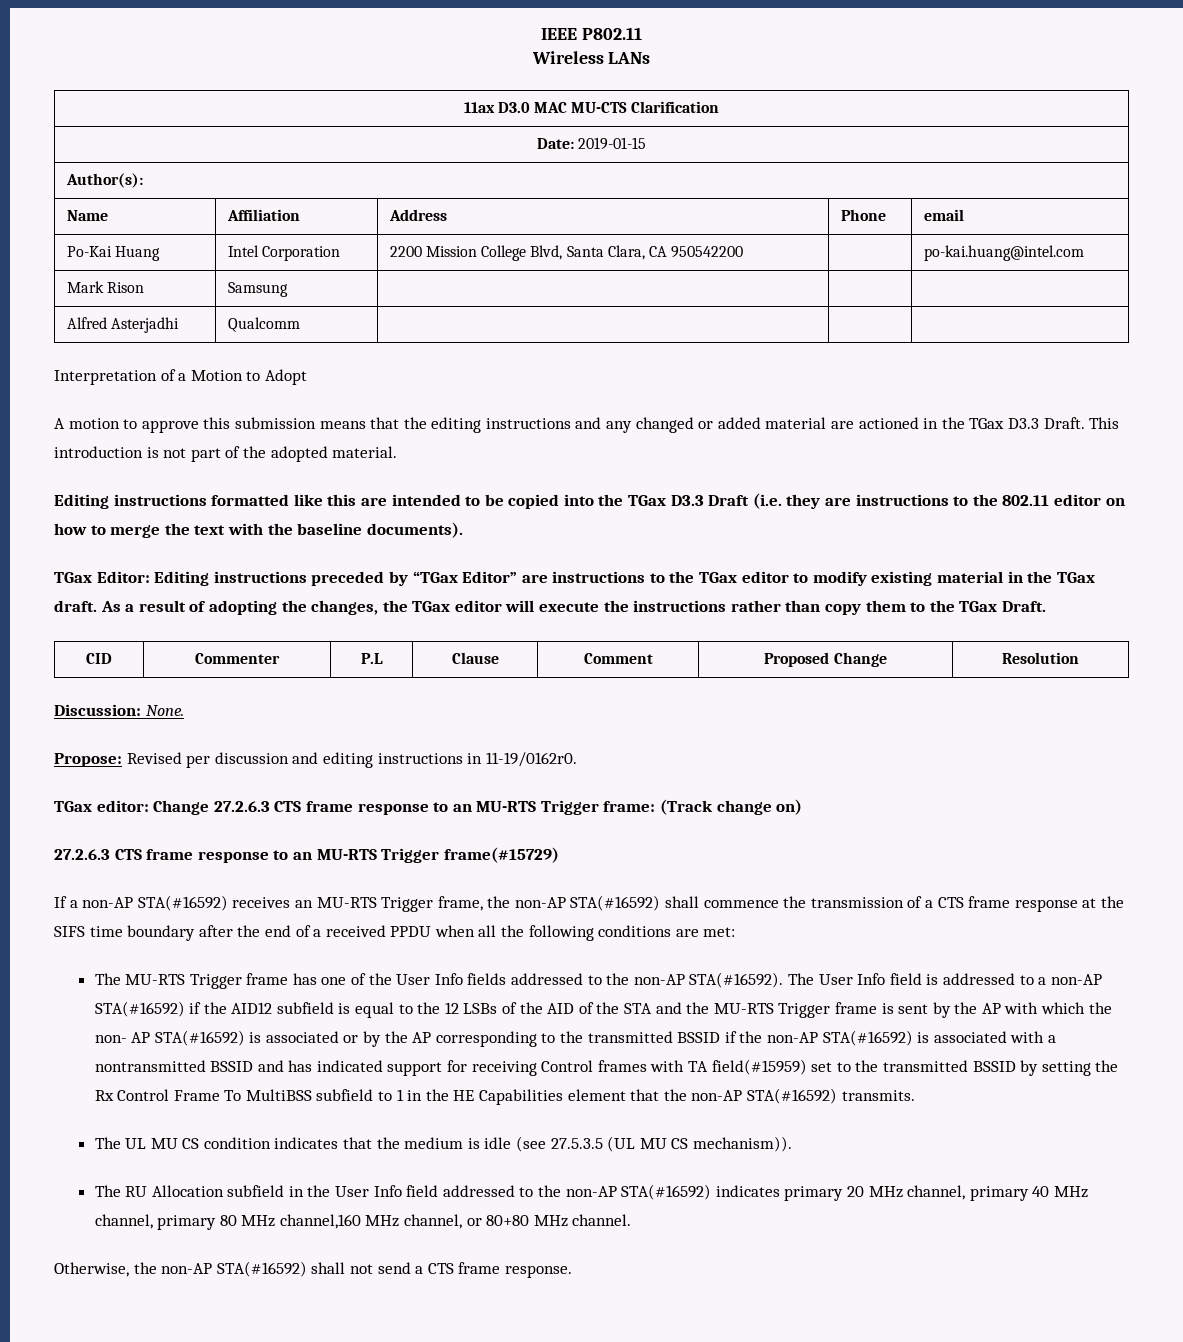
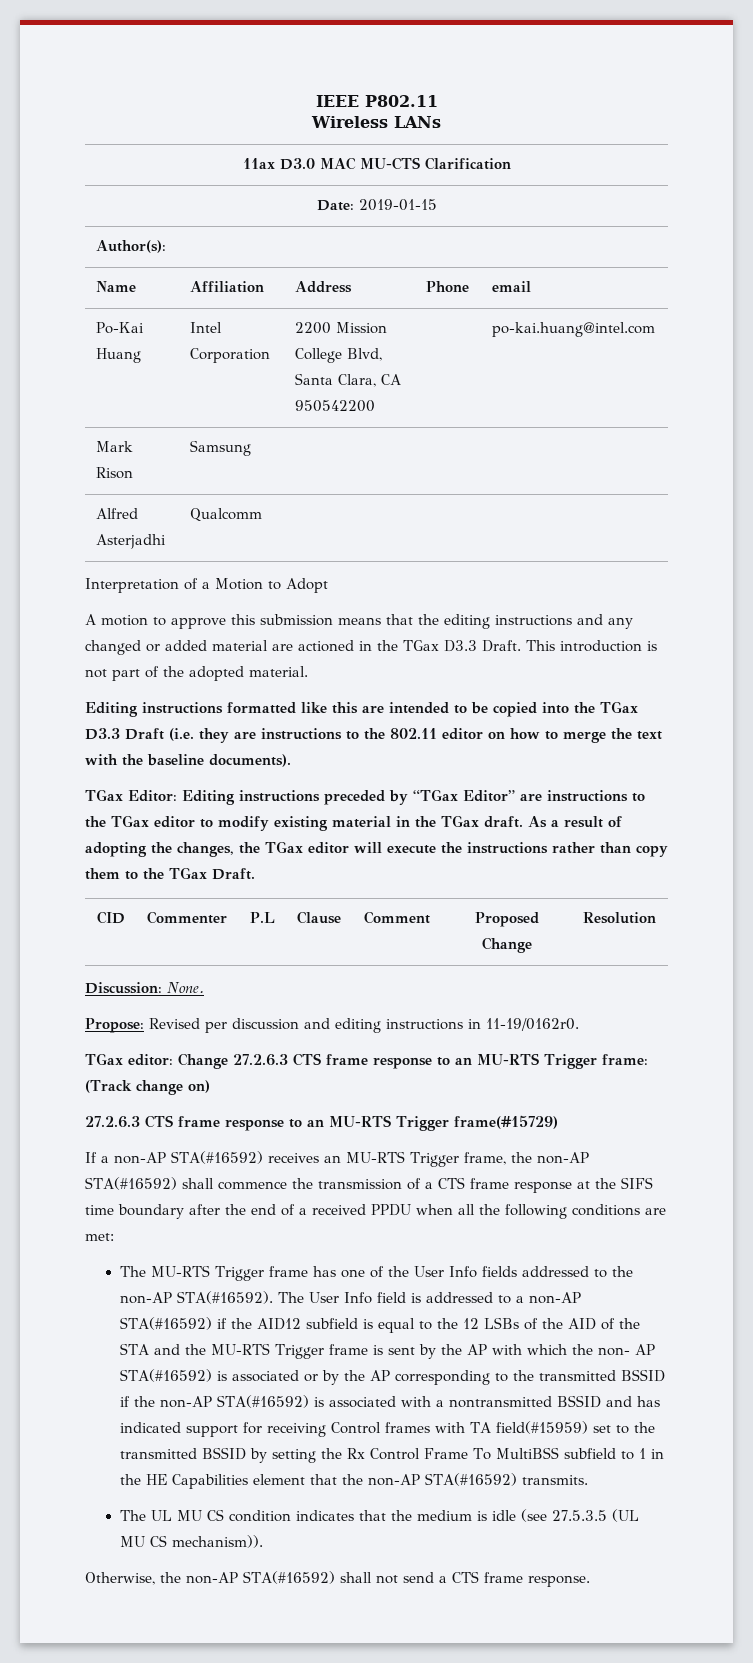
- The RU Allocation subfield in the User Info field addressed to the non-AP STA(#16592) indicates primary 20 MHz channel, primary 40 MHz channel, primary 80 MHz channel,160 MHz channel, or 80+80 MHz channel.

